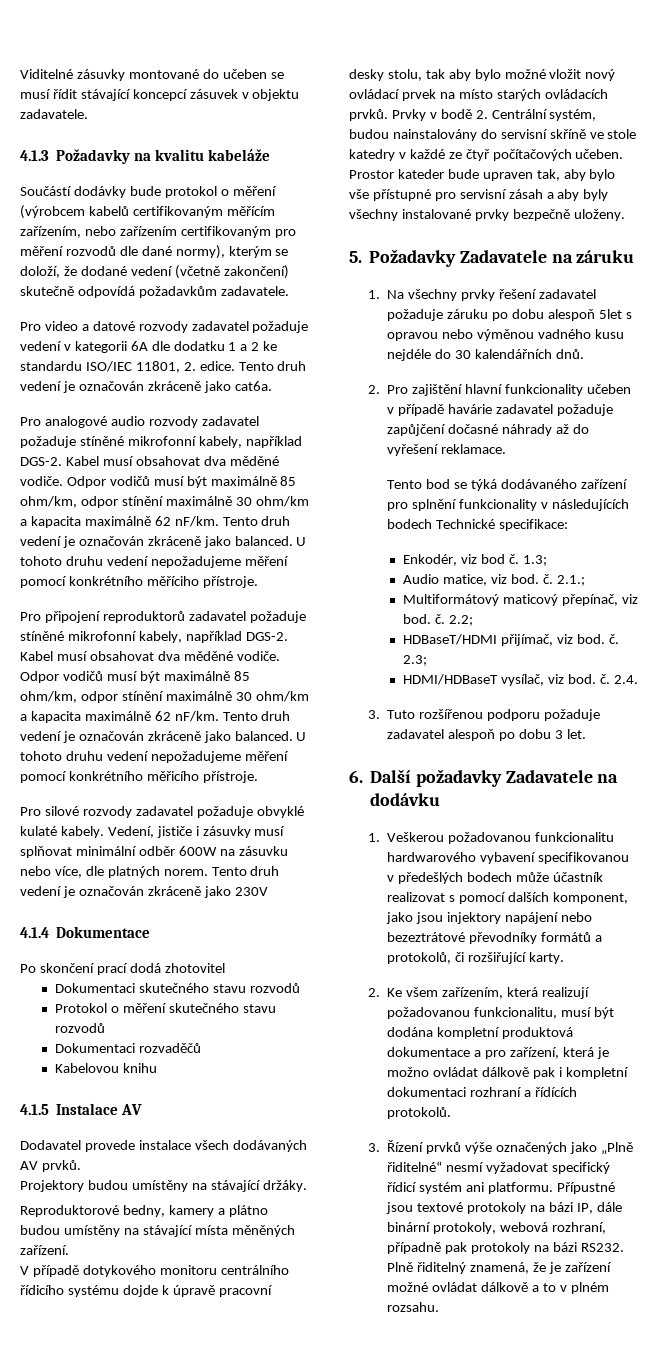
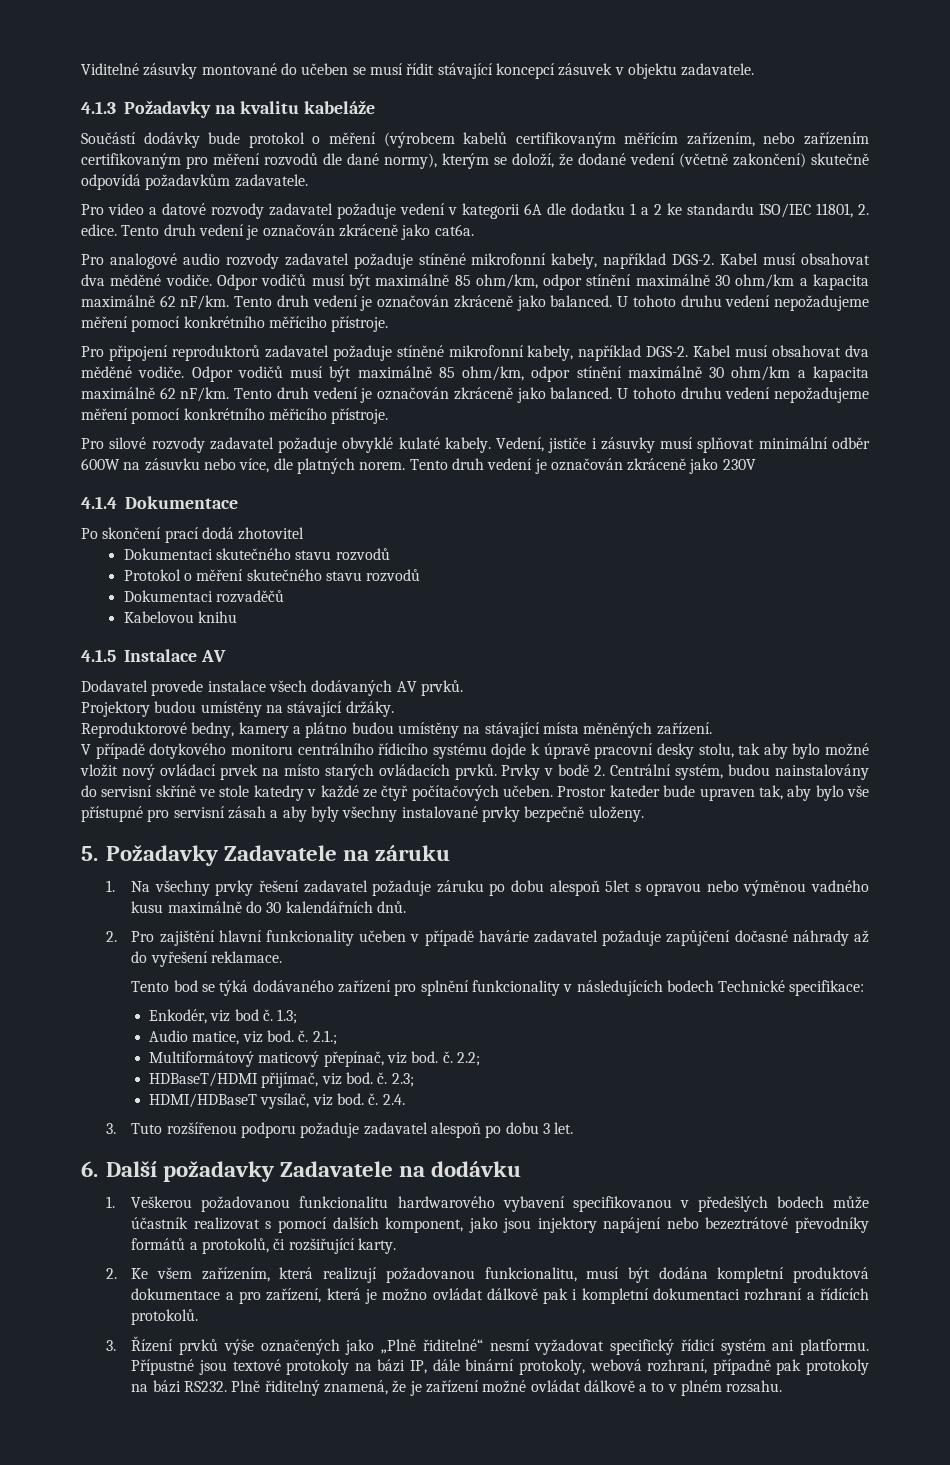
- 1. Na všechny prvky řešení zadavatel požaduje záruku po dobu alespoň 5let s opravou nebo výměnou vadného kusu nejdéle do 30 kalendářních dnů.
+ 1. Na všechny prvky řešení zadavatel požaduje záruku po dobu alespoň 5let s opravou nebo výměnou vadného kusu maximálně do 30 kalendářních dnů.

